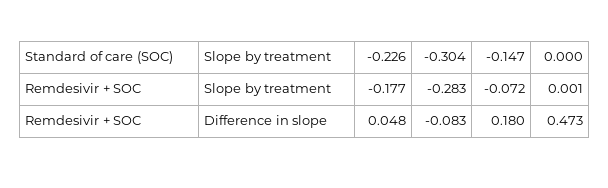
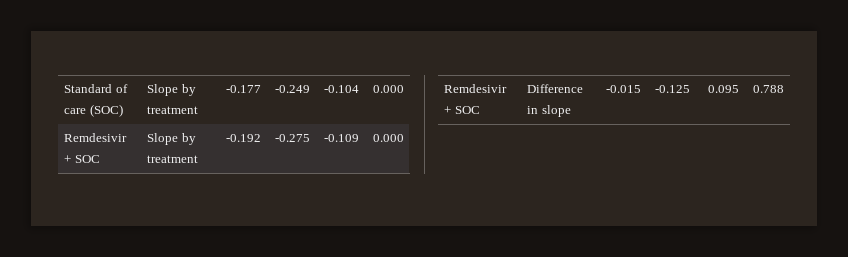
- Standard of care (SOC) | Slope by treatment | -0.226 | -0.304 | -0.147 | 0.000
+ Standard of care (SOC) | Slope by treatment | -0.177 | -0.249 | -0.104 | 0.000
- Remdesivir + SOC | Slope by treatment | -0.177 | -0.283 | -0.072 | 0.001
+ Remdesivir + SOC | Slope by treatment | -0.192 | -0.275 | -0.109 | 0.000
- Remdesivir + SOC | Difference in slope | 0.048 | -0.083 | 0.180 | 0.473
+ Remdesivir + SOC | Difference in slope | -0.015 | -0.125 | 0.095 | 0.788

